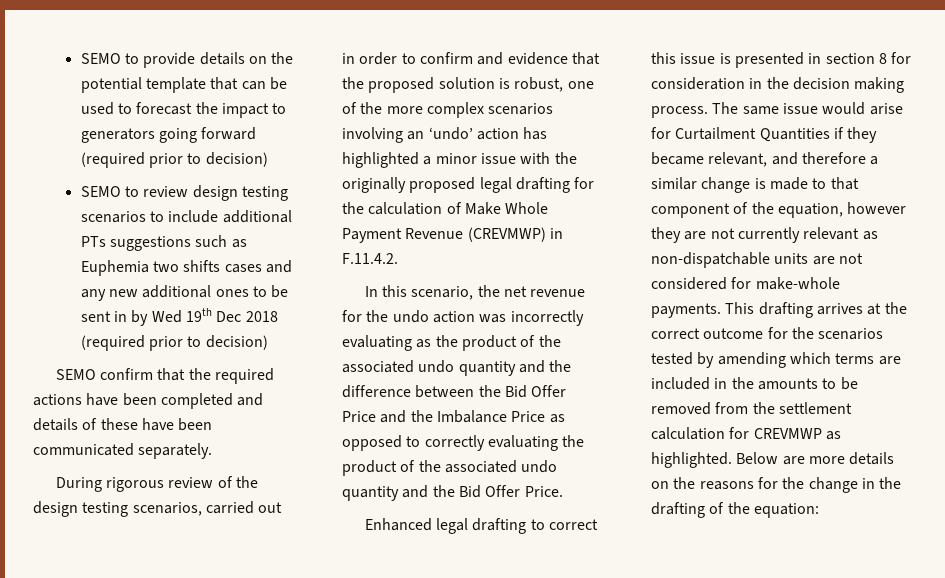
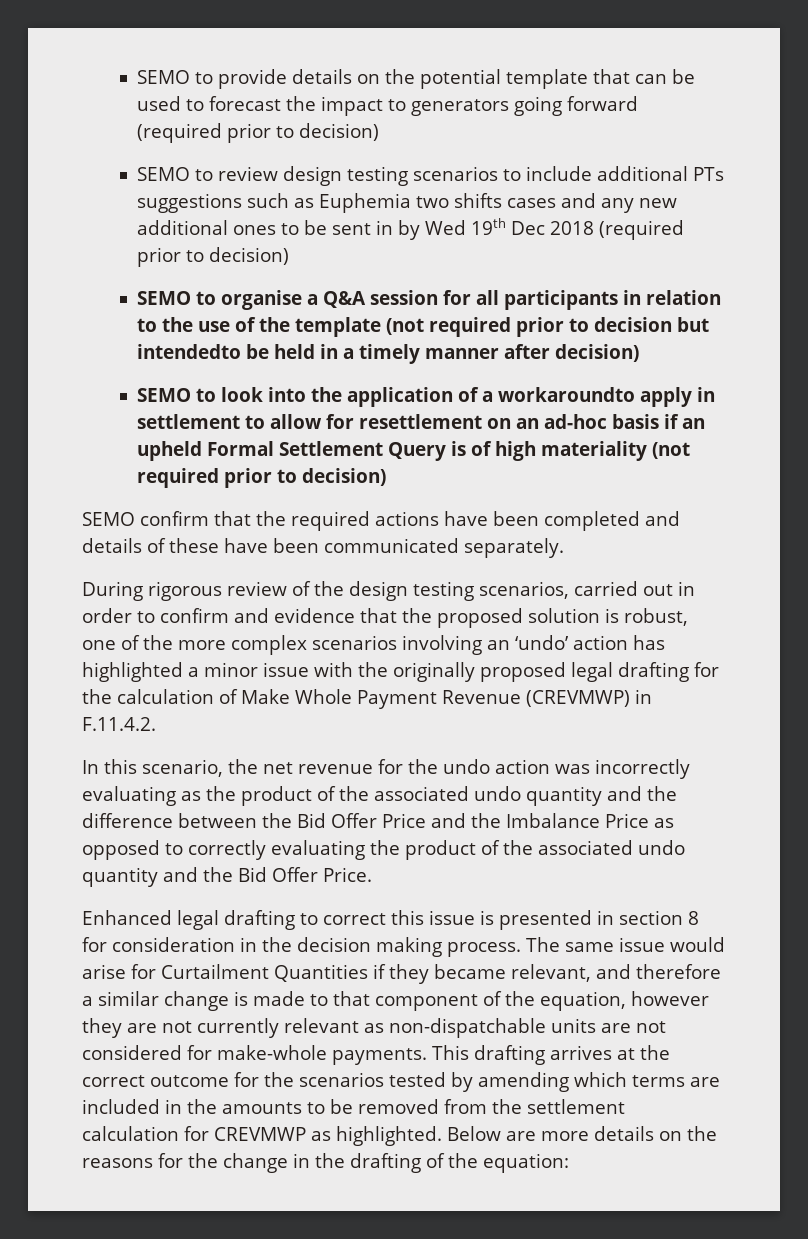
+ SEMO to organise a Q&A session for all participants in relation to the use of the template (not required prior to decision but intendedto be held in a timely manner after decision)
+ SEMO to look into the application of a workaroundto apply in settlement to allow for resettlement on an ad-hoc basis if an upheld Formal Settlement Query is of high materiality (not required prior to decision)

